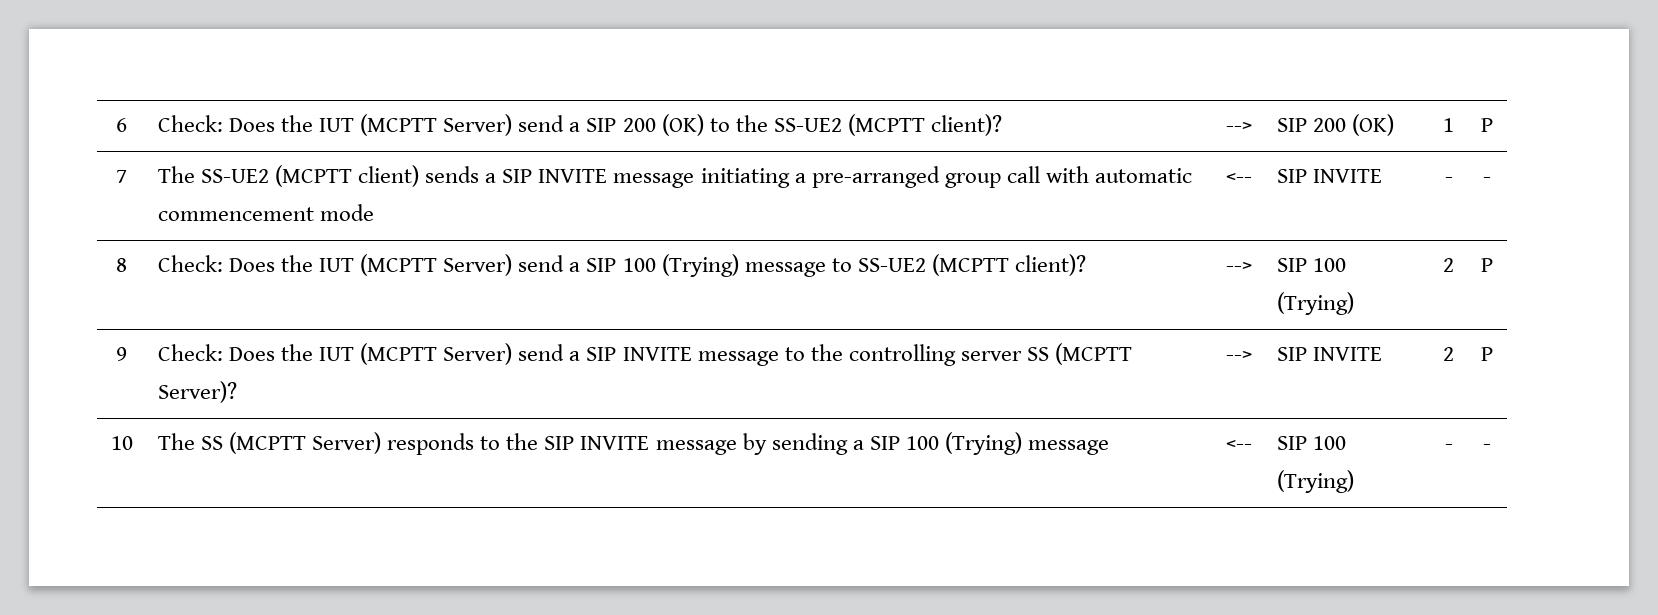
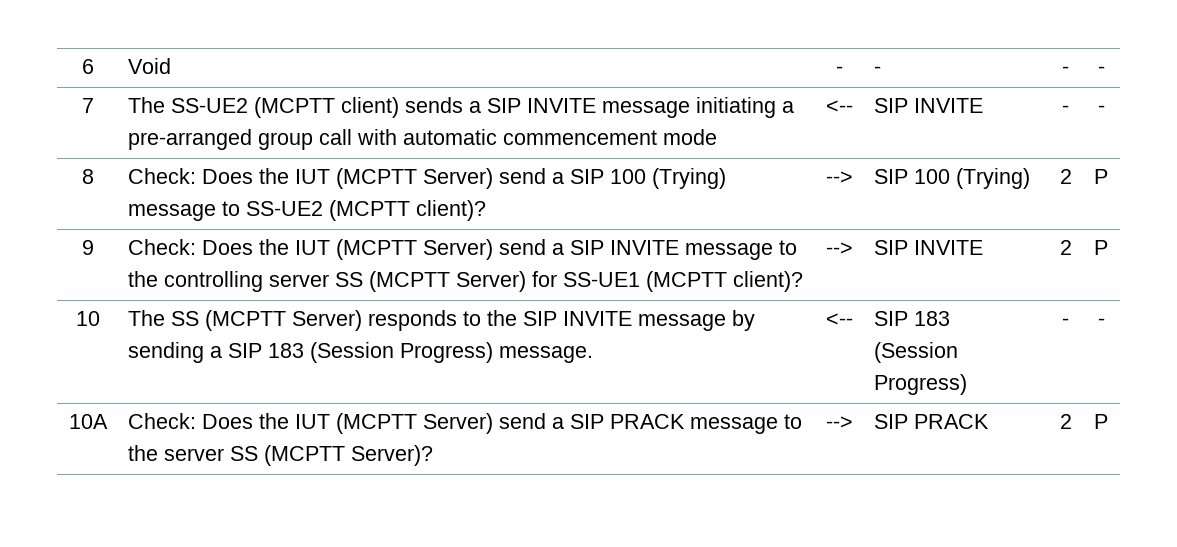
- 6 | Check: Does the IUT (MCPTT Server) send a SIP 200 (OK) to the SS-UE2 (MCPTT client)? | --> | SIP 200 (OK) | 1 | P
+ 6 | Void | - | - | - | -
- 9 | Check: Does the IUT (MCPTT Server) send a SIP INVITE message to the controlling server SS (MCPTT Server)? | --> | SIP INVITE | 2 | P
+ 9 | Check: Does the IUT (MCPTT Server) send a SIP INVITE message to the controlling server SS (MCPTT Server) for SS-UE1 (MCPTT client)? | --> | SIP INVITE | 2 | P
- 10 | The SS (MCPTT Server) responds to the SIP INVITE message by sending a SIP 100 (Trying) message | <-- | SIP 100 (Trying) | - | -
+ 10 | The SS (MCPTT Server) responds to the SIP INVITE message by sending a SIP 183 (Session Progress) message. | <-- | SIP 183 (Session Progress) | - | -
+ 10A | Check: Does the IUT (MCPTT Server) send a SIP PRACK message to the server SS (MCPTT Server)? | --> | SIP PRACK | 2 | P

